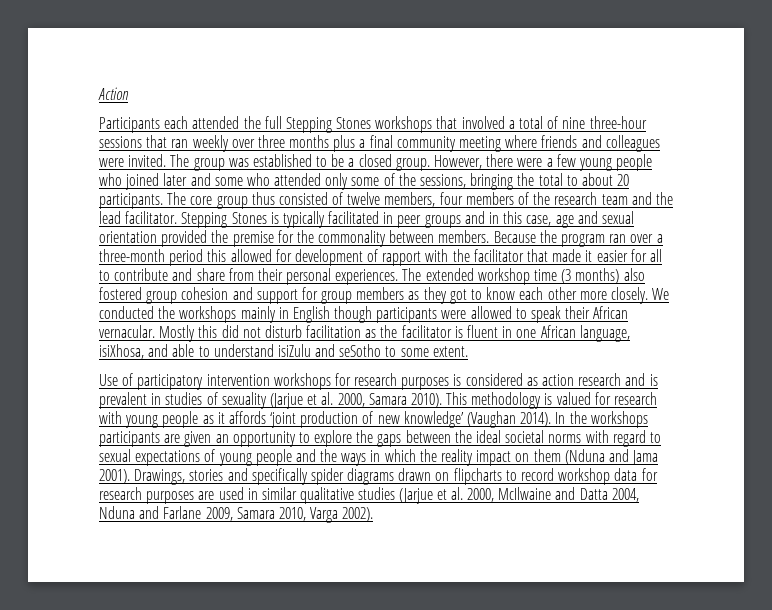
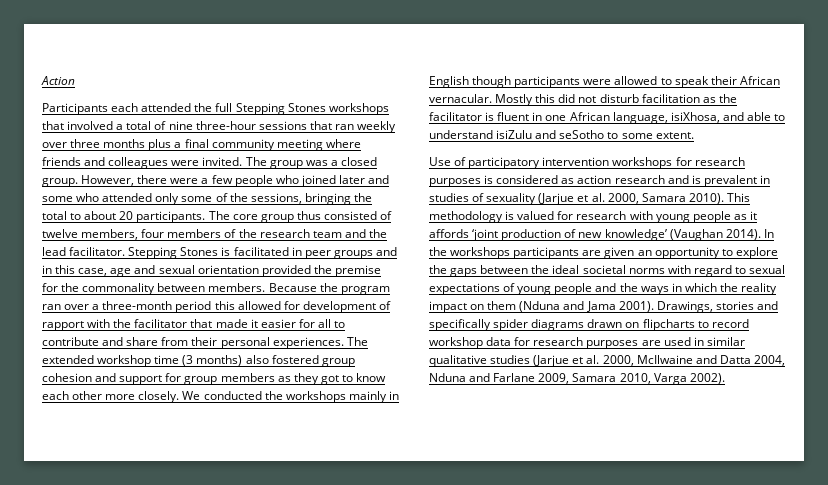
- The group was established to be a closed group.
+ The group was a closed group.
- However, there were a few young people who joined later and some who attended only some of the sessions, bringing the total to about 20 participants.
+ However, there were a few people who joined later and some who attended only some of the sessions, bringing the total to about 20 participants.
- Stepping Stones is typically facilitated in peer groups and in this case, age and sexual orientation provided the premise for the commonality between members.
+ Stepping Stones is facilitated in peer groups and in this case, age and sexual orientation provided the premise for the commonality between members.

